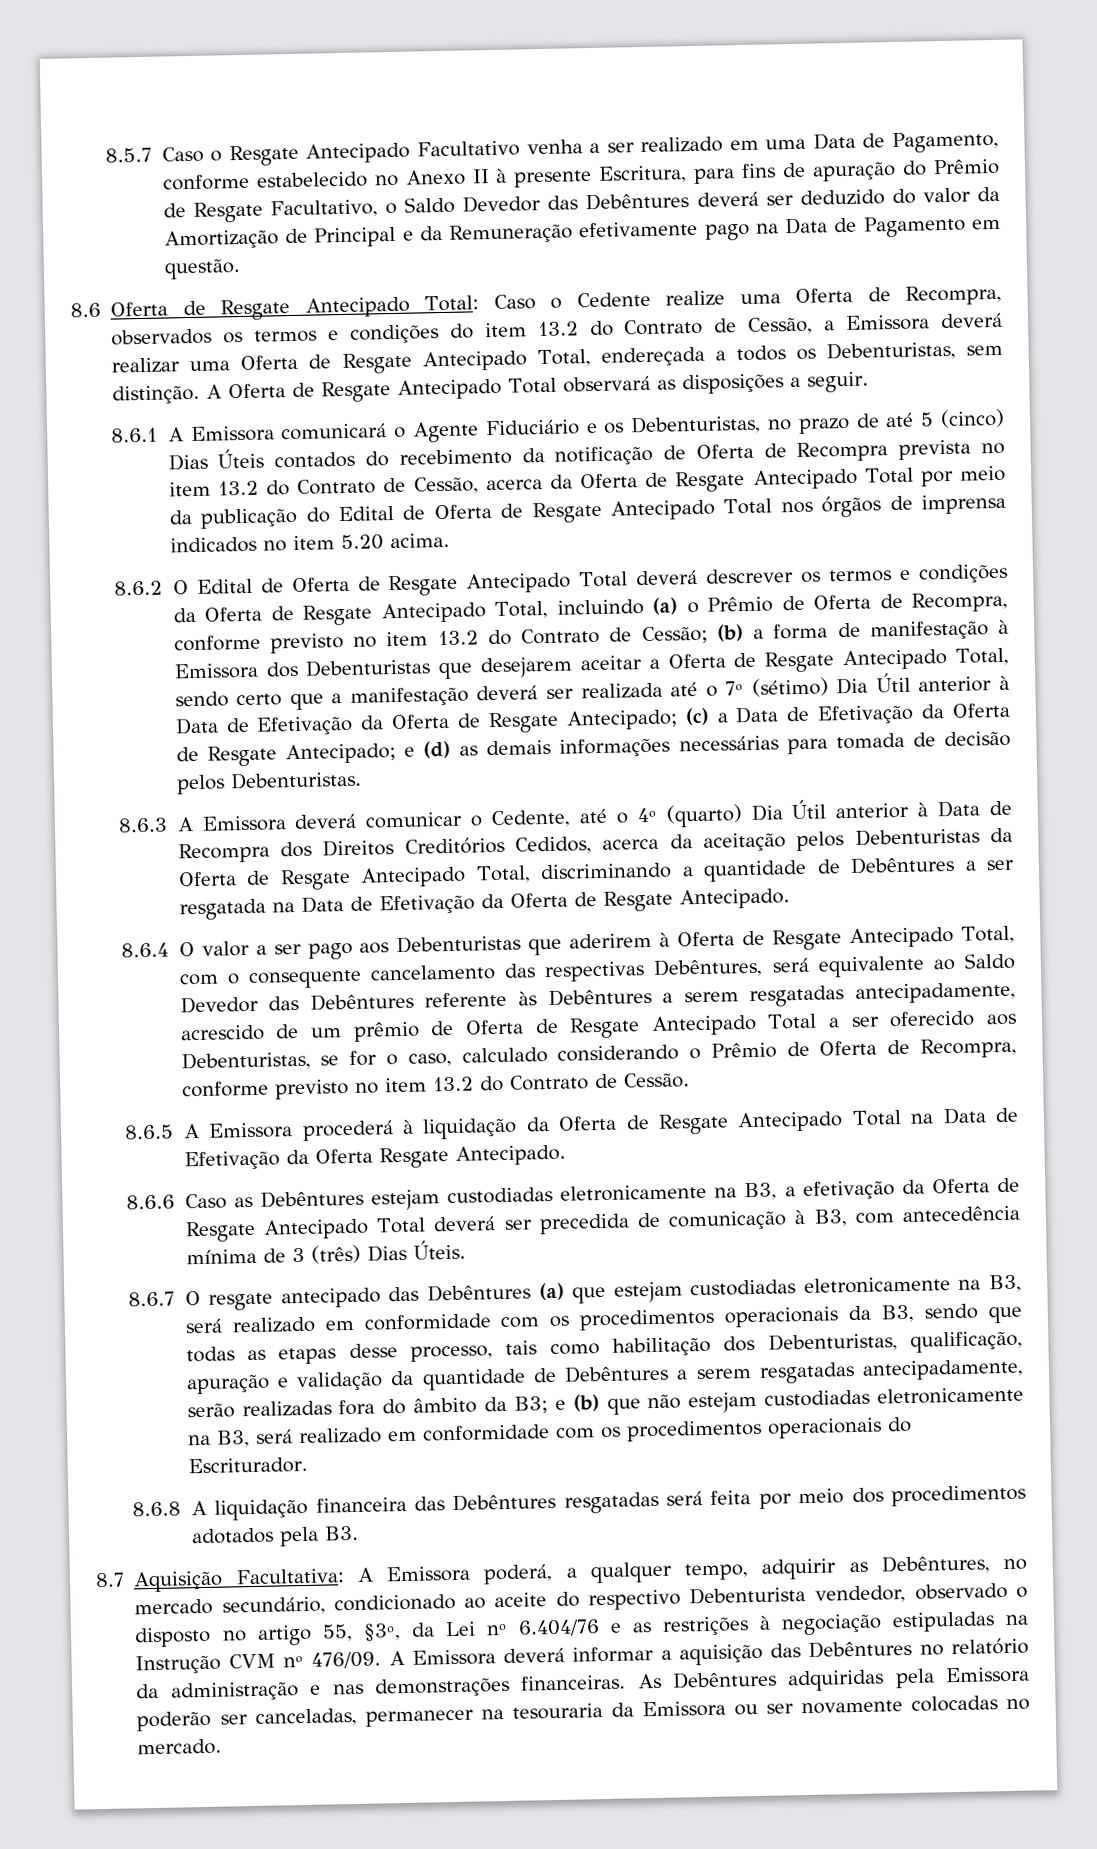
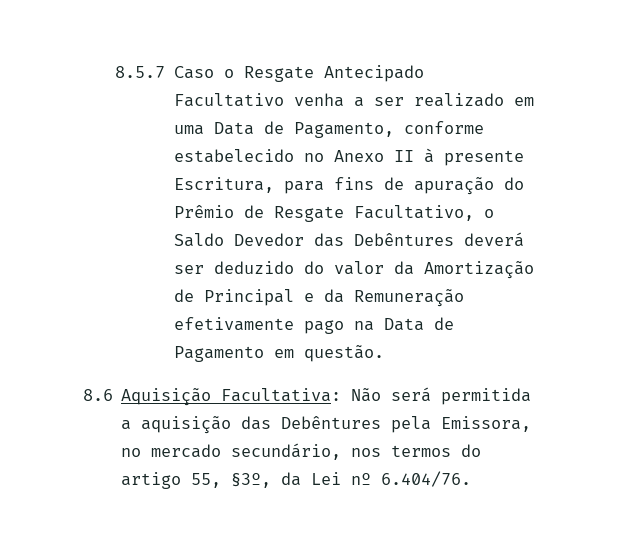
- 8.6 Oferta de Resgate Antecipado Total: Caso o Cedente realize uma Oferta de Recompra, observados os termos e condições do item 13.2 do Contrato de Cessão, a Emissora deverá realizar uma Oferta de Resgate Antecipado Total, endereçada a todos os Debenturistas, sem distinção. A Oferta de Resgate Antecipado Total observará as disposições a seguir.
- 8.6.1 A Emissora comunicará o Agente Fiduciário e os Debenturistas, no prazo de até 5 (cinco) Dias Úteis contados do recebimento da notificação de Oferta de Recompra prevista no item 13.2 do Contrato de Cessão, acerca da Oferta de Resgate Antecipado Total por meio da publicação do Edital de Oferta de Resgate Antecipado Total nos órgãos de imprensa indicados no item 5.20 acima.
- 8.6.2 O Edital de Oferta de Resgate Antecipado Total deverá descrever os termos e condições da Oferta de Resgate Antecipado Total, incluindo (a) o Prêmio de Oferta de Recompra, conforme previsto no item 13.2 do Contrato de Cessão; (b) a forma de manifestação à Emissora dos Debenturistas que desejarem aceitar a Oferta de Resgate Antecipado Total, sendo certo que a manifestação deverá ser realizada até o 7º (sétimo) Dia Útil anterior à Data de Efetivação da Oferta de Resgate Antecipado; (c) a Data de Efetivação da Oferta de Resgate Antecipado; e (d) as demais informações necessárias para tomada de decisão pelos Debenturistas.
- 8.6.3 A Emissora deverá comunicar o Cedente, até o 4º (quarto) Dia Útil anterior à Data de Recompra dos Direitos Creditórios Cedidos, acerca da aceitação pelos Debenturistas da Oferta de Resgate Antecipado Total, discriminando a quantidade de Debêntures a ser resgatada na Data de Efetivação da Oferta de Resgate Antecipado.
- 8.6.4 O valor a ser pago aos Debenturistas que aderirem à Oferta de Resgate Antecipado Total, com o consequente cancelamento das respectivas Debêntures, será equivalente ao Saldo Devedor das Debêntures referente às Debêntures a serem resgatadas antecipadamente, acrescido de um prêmio de Oferta de Resgate Antecipado Total a ser oferecido aos Debenturistas, se for o caso, calculado considerando o Prêmio de Oferta de Recompra, conforme previsto no item 13.2 do Contrato de Cessão.
- 8.6.5 A Emissora procederá à liquidação da Oferta de Resgate Antecipado Total na Data de Efetivação da Oferta Resgate Antecipado.
- 8.6.6 Caso as Debêntures estejam custodiadas eletronicamente na B3, a efetivação da Oferta de Resgate Antecipado Total deverá ser precedida de comunicação à B3, com antecedência mínima de 3 (três) Dias Úteis.
- 8.6.7 O resgate antecipado das Debêntures (a) que estejam custodiadas eletronicamente na B3, será realizado em conformidade com os procedimentos operacionais da B3, sendo que todas as etapas desse processo, tais como habilitação dos Debenturistas, qualificação, apuração e validação da quantidade de Debêntures a serem resgatadas antecipadamente, serão realizadas fora do âmbito da B3; e (b) que não estejam custodiadas eletronicamente na B3, será realizado em conformidade com os procedimentos operacionais do Escriturador.
- 8.6.8 A liquidação financeira das Debêntures resgatadas será feita por meio dos procedimentos adotados pela B3.
- 8.7 Aquisição Facultativa: A Emissora poderá, a qualquer tempo, adquirir as Debêntures, no mercado secundário, condicionado ao aceite do respectivo Debenturista vendedor, observado o disposto no artigo 55, §3º, da Lei nº 6.404/76 e as restrições à negociação estipuladas na Instrução CVM nº 476/09. A Emissora deverá informar a aquisição das Debêntures no relatório da administração e nas demonstrações financeiras. As Debêntures adquiridas pela Emissora poderão ser canceladas, permanecer na tesouraria da Emissora ou ser novamente colocadas no mercado.
+ 8.6 Aquisição Facultativa: Não será permitida a aquisição das Debêntures pela Emissora, no mercado secundário, nos termos do artigo 55, §3º, da Lei nº 6.404/76.

